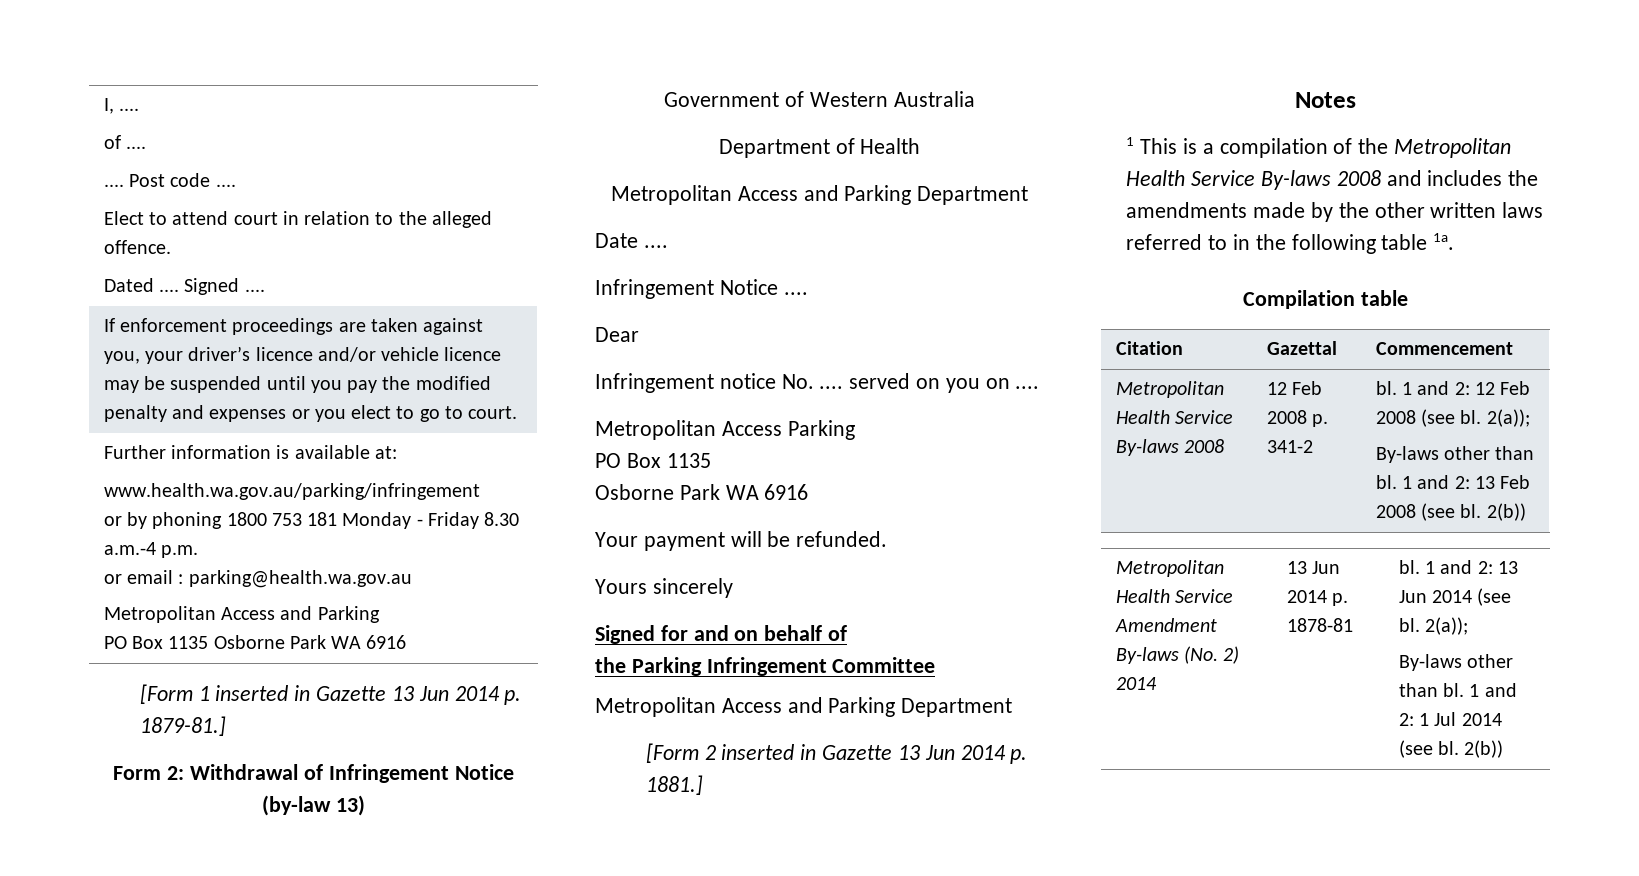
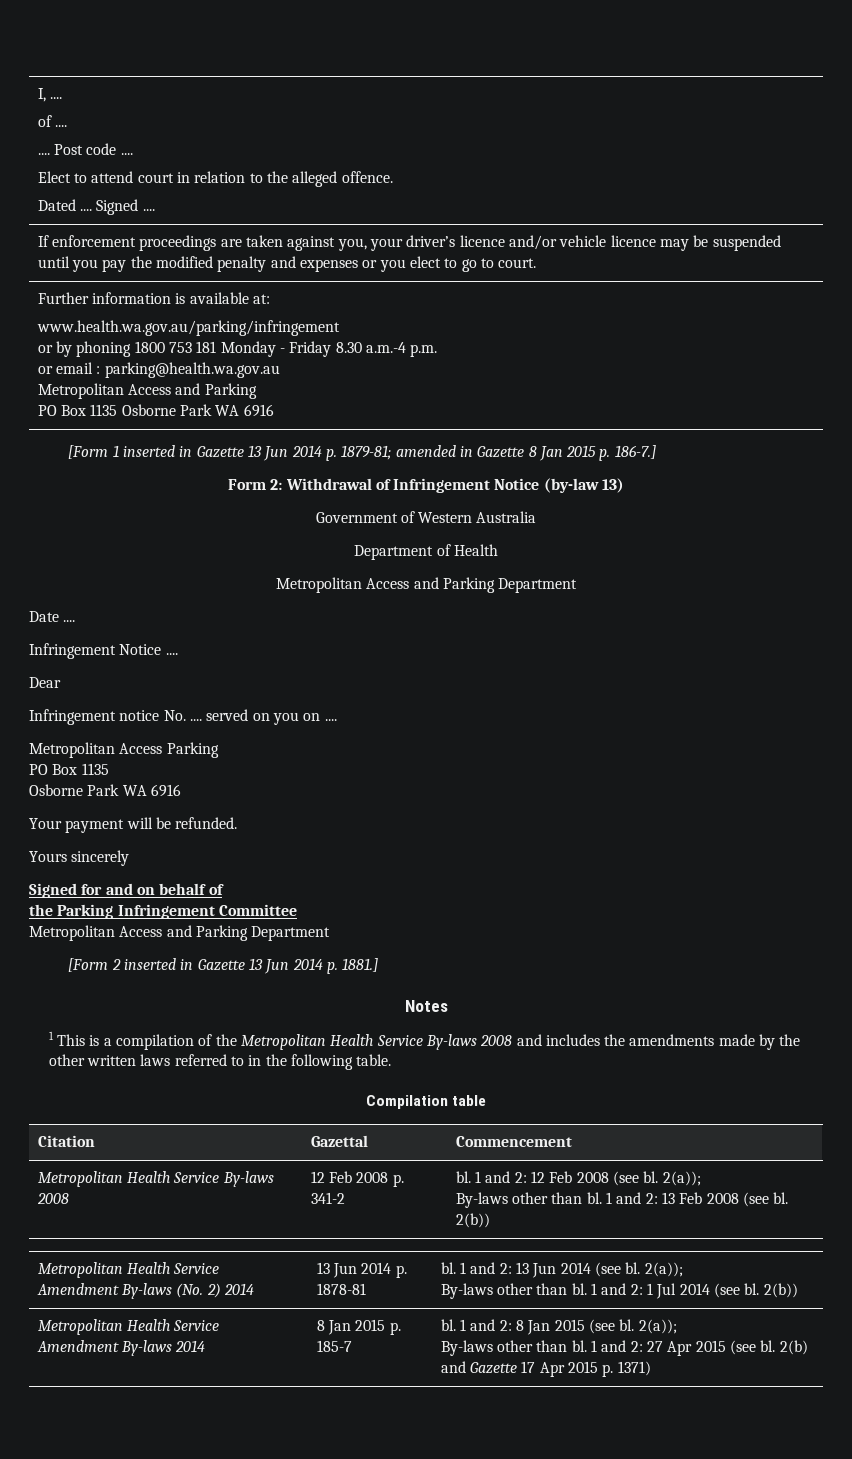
- [Form 1 inserted in Gazette 13 Jun 2014 p. 1879-81.]
+ [Form 1 inserted in Gazette 13 Jun 2014 p. 1879-81; amended in Gazette 8 Jan 2015 p. 186-7.]
- 1 This is a compilation of the Metropolitan Health Service By-laws 2008 and includes the amendments made by the other written laws referred to in the following table 1a.
+ 1 This is a compilation of the Metropolitan Health Service By-laws 2008 and includes the amendments made by the other written laws referred to in the following table.
+ Metropolitan Health Service Amendment By-laws 2014 | 8 Jan 2015 p. 185-7 | bl. 1 and 2: 8 Jan 2015 (see bl. 2(a));
+ By-laws other than bl. 1 and 2: 27 Apr 2015 (see bl. 2(b) and Gazette 17 Apr 2015 p. 1371)

